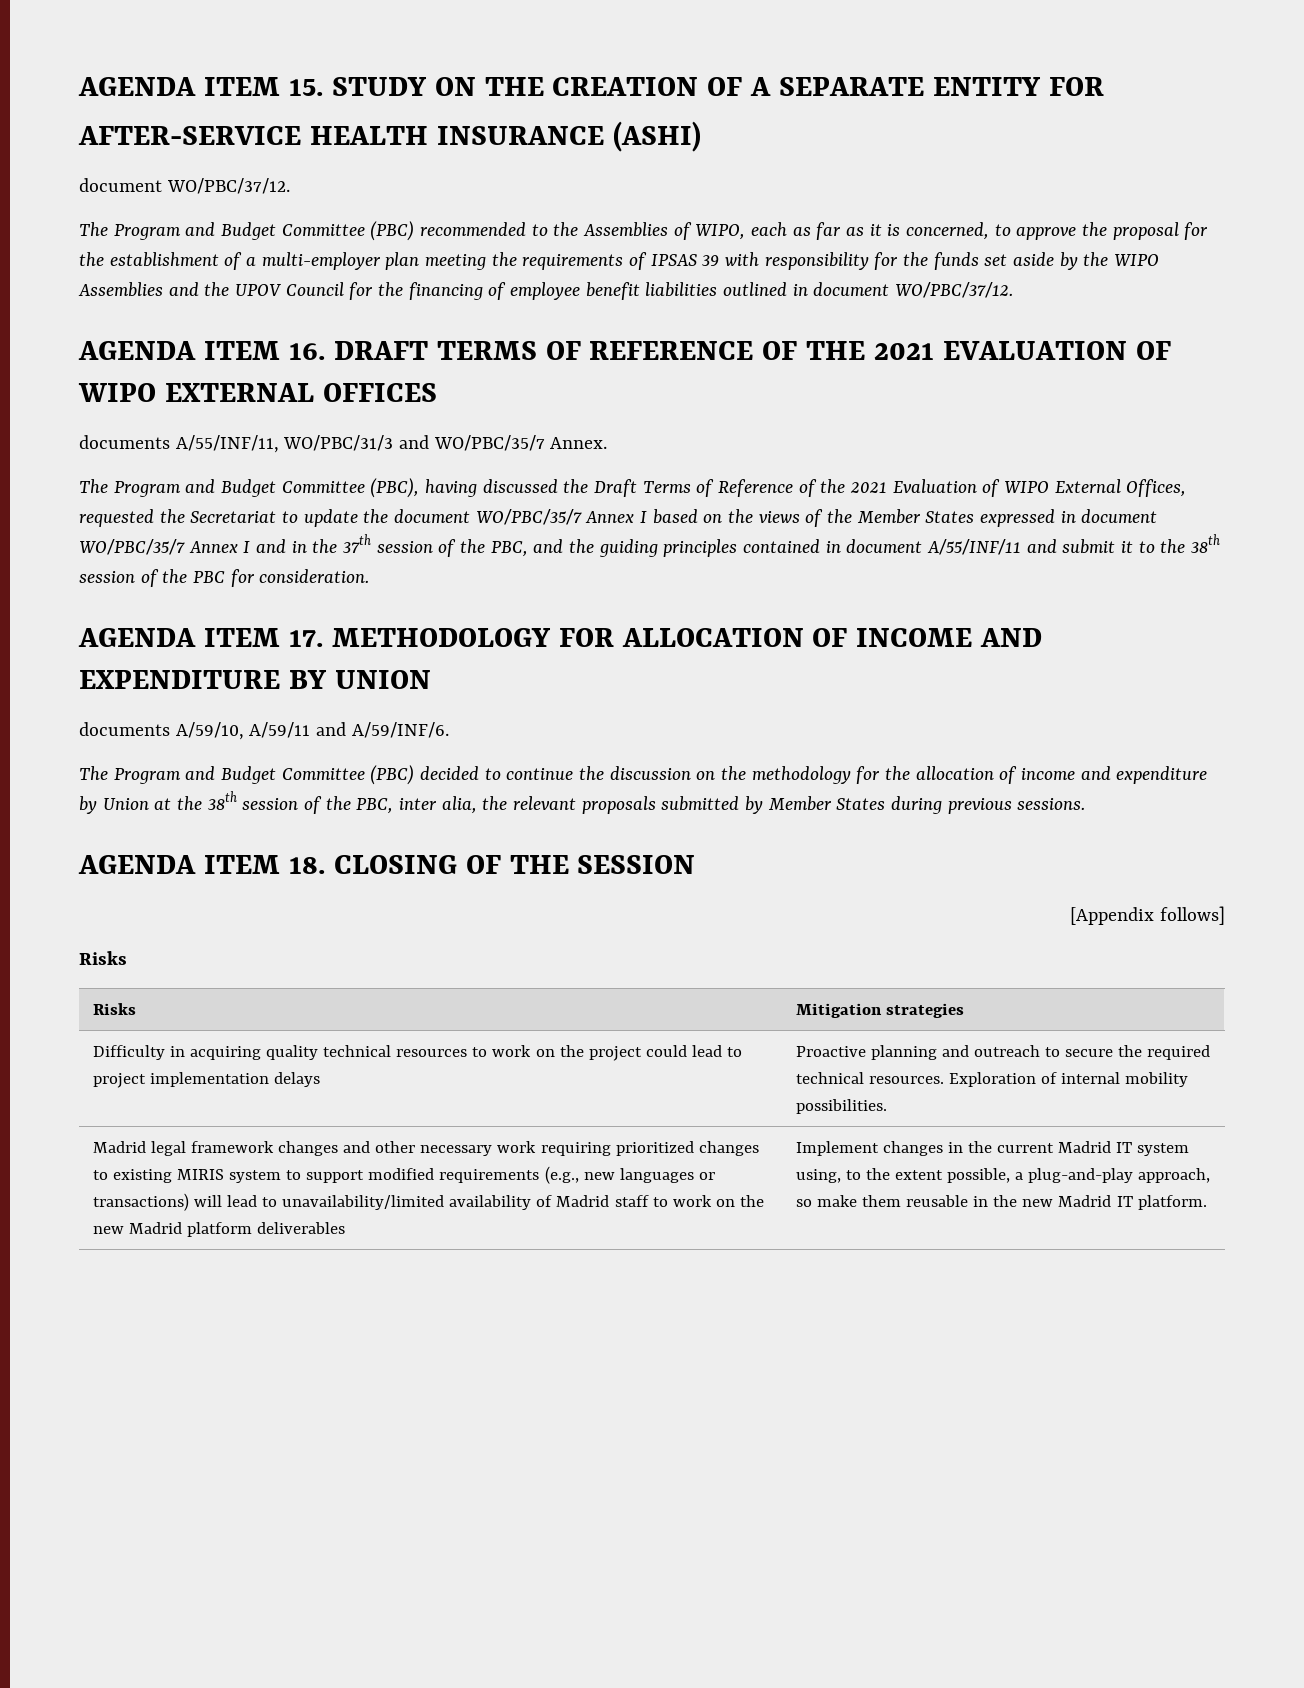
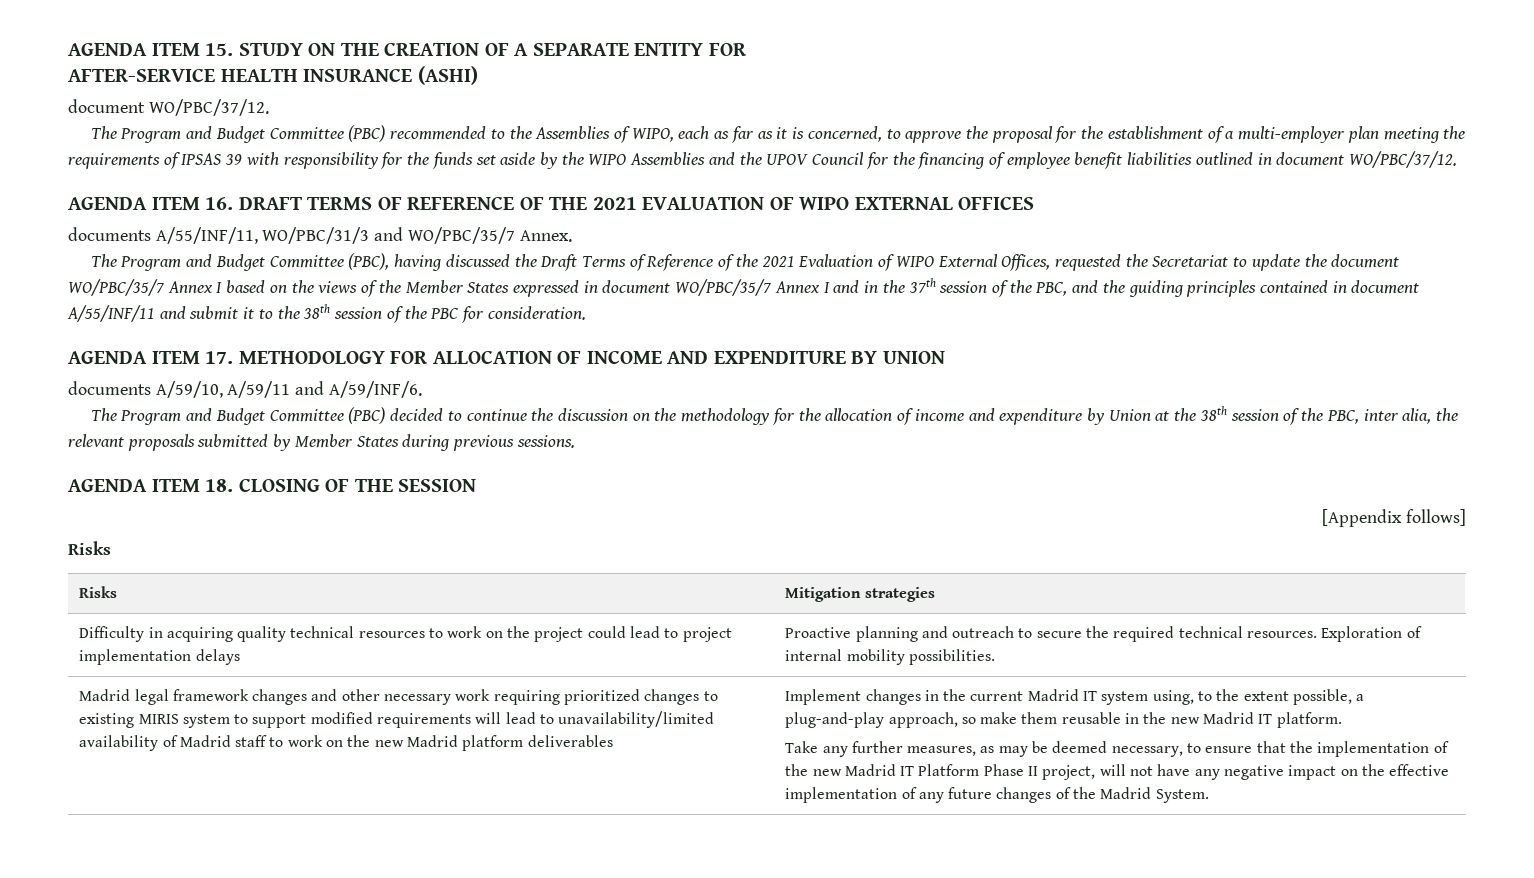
- Madrid legal framework changes and other necessary work requiring prioritized changes to existing MIRIS system to support modified requirements (e.g., new languages or transactions) will lead to unavailability/limited availability of Madrid staff to work on the new Madrid platform deliverables
+ Madrid legal framework changes and other necessary work requiring prioritized changes to existing MIRIS system to support modified requirements will lead to unavailability/limited availability of Madrid staff to work on the new Madrid platform deliverables
+ Take any further measures, as may be deemed necessary, to ensure that the implementation of the new Madrid IT Platform Phase II project, will not have any negative impact on the effective implementation of any future changes of the Madrid System.

